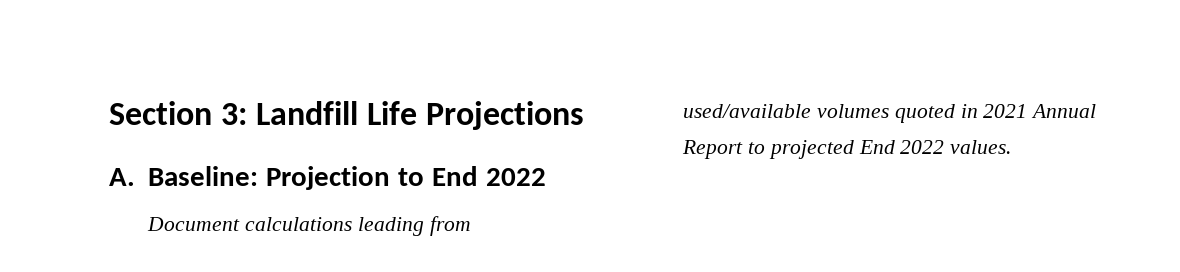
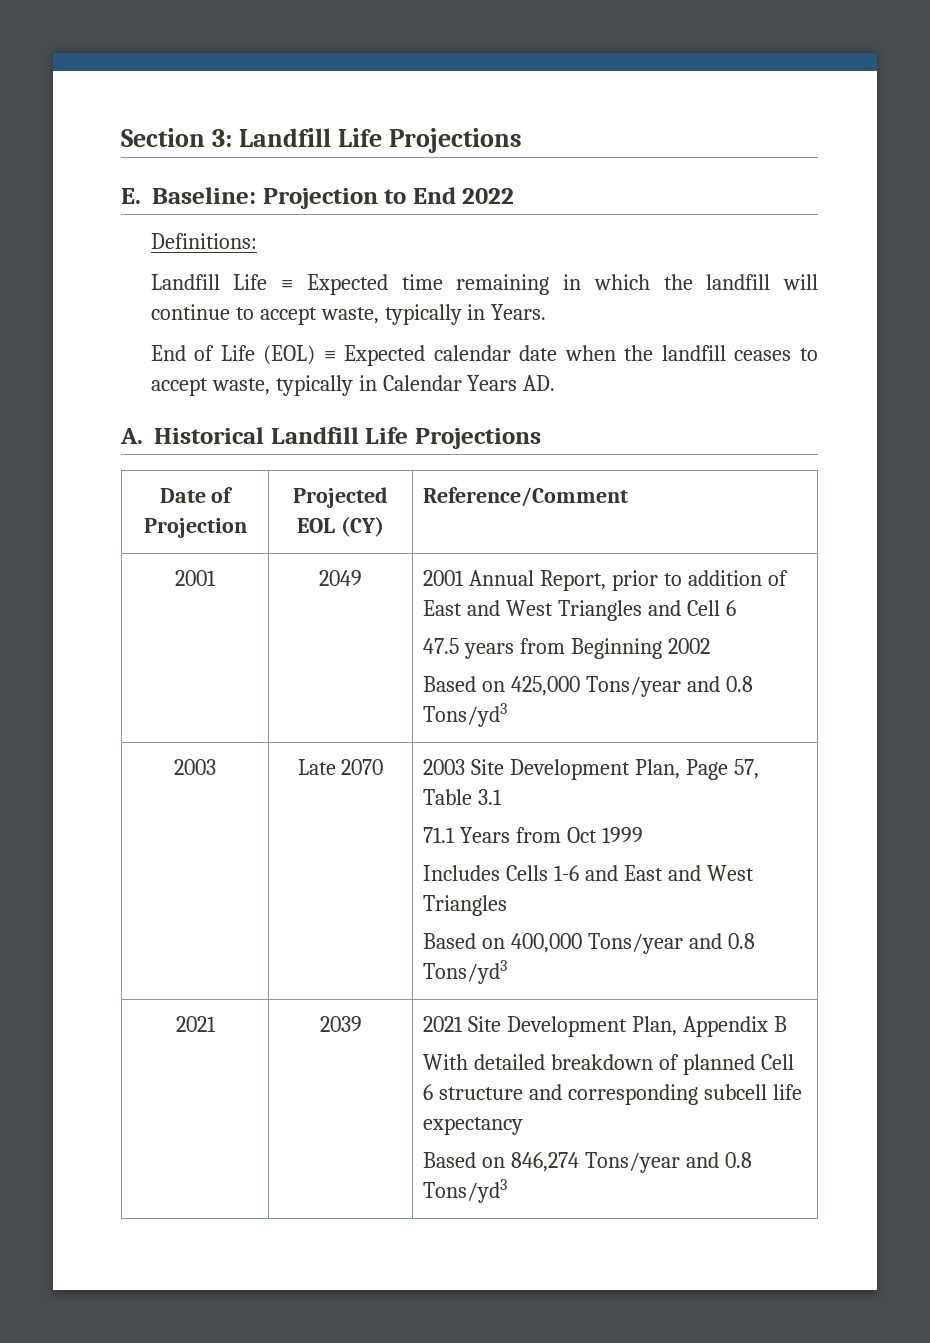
- A. Baseline: Projection to End 2022
+ E. Baseline: Projection to End 2022
- Document calculations leading from used/available volumes quoted in 2021 Annual Report to projected End 2022 values.
+ Definitions:
+ Landfill Life ≡ Expected time remaining in which the landfill will continue to accept waste, typically in Years.
+ End of Life (EOL) ≡ Expected calendar date when the landfill ceases to accept waste, typically in Calendar Years AD.
+ A. Historical Landfill Life Projections
+ Date of Projection | Projected EOL (CY) | Reference/Comment
+ 2001 | 2049 | 2001 Annual Report, prior to addition of East and West Triangles and Cell 6
+ 47.5 years from Beginning 2002
+ Based on 425,000 Tons/year and 0.8 Tons/yd3
+ 2003 | Late 2070 | 2003 Site Development Plan, Page 57, Table 3.1
+ 71.1 Years from Oct 1999
+ Includes Cells 1-6 and East and West Triangles
+ Based on 400,000 Tons/year and 0.8 Tons/yd3
+ 2021 | 2039 | 2021 Site Development Plan, Appendix B
+ With detailed breakdown of planned Cell 6 structure and corresponding subcell life expectancy
+ Based on 846,274 Tons/year and 0.8 Tons/yd3

